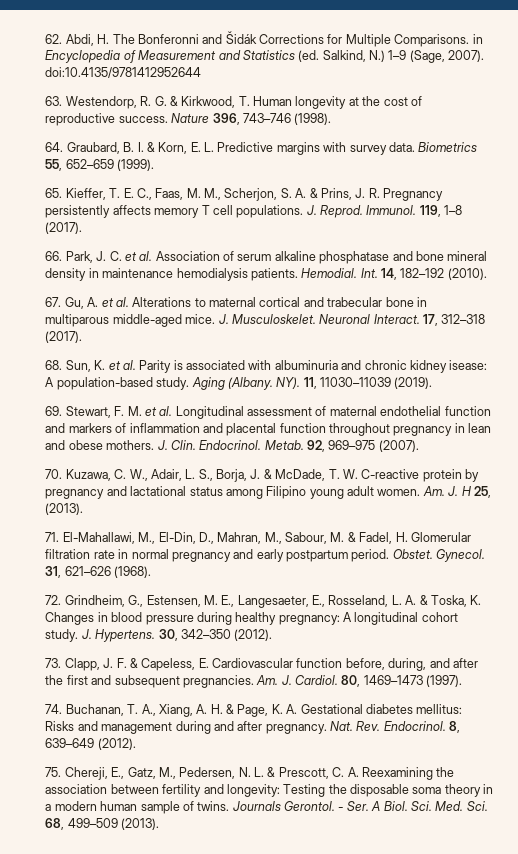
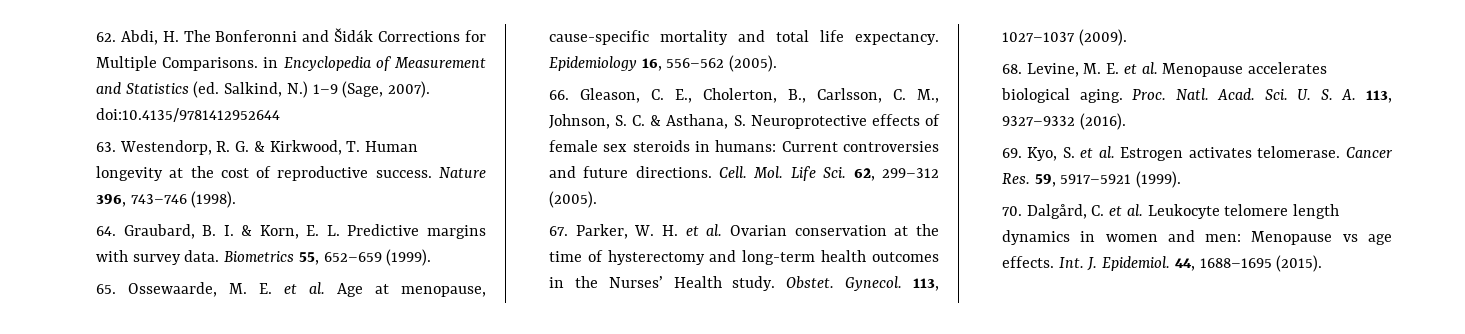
- 65. Kieffer, T. E. C., Faas, M. M., Scherjon, S. A. & Prins, J. R. Pregnancy persistently affects memory T cell populations. J. Reprod. Immunol. 119, 1–8 (2017).
- 66. Park, J. C. et al. Association of serum alkaline phosphatase and bone mineral density in maintenance hemodialysis patients. Hemodial. Int. 14, 182–192 (2010).
- 67. Gu, A. et al. Alterations to maternal cortical and trabecular bone in multiparous middle-aged mice. J. Musculoskelet. Neuronal Interact. 17, 312–318 (2017).
- 68. Sun, K. et al. Parity is associated with albuminuria and chronic kidney isease: A population-based study. Aging (Albany. NY). 11, 11030–11039 (2019).
- 69. Stewart, F. M. et al. Longitudinal assessment of maternal endothelial function and markers of inflammation and placental function throughout pregnancy in lean and obese mothers. J. Clin. Endocrinol. Metab. 92, 969–975 (2007).
- 70. Kuzawa, C. W., Adair, L. S., Borja, J. & McDade, T. W. C-reactive protein by pregnancy and lactational status among Filipino young adult women. Am. J. H 25, (2013).
- 71. El-Mahallawi, M., El-Din, D., Mahran, M., Sabour, M. & Fadel, H. Glomerular filtration rate in normal pregnancy and early postpartum period. Obstet. Gynecol. 31, 621–626 (1968).
- 72. Grindheim, G., Estensen, M. E., Langesaeter, E., Rosseland, L. A. & Toska, K. Changes in blood pressure during healthy pregnancy: A longitudinal cohort study. J. Hypertens. 30, 342–350 (2012).
- 73. Clapp, J. F. & Capeless, E. Cardiovascular function before, during, and after the first and subsequent pregnancies. Am. J. Cardiol. 80, 1469–1473 (1997).
- 74. Buchanan, T. A., Xiang, A. H. & Page, K. A. Gestational diabetes mellitus: Risks and management during and after pregnancy. Nat. Rev. Endocrinol. 8, 639–649 (2012).
- 75. Chereji, E., Gatz, M., Pedersen, N. L. & Prescott, C. A. Reexamining the association between fertility and longevity: Testing the disposable soma theory in a modern human sample of twins. Journals Gerontol. - Ser. A Biol. Sci. Med. Sci. 68, 499–509 (2013).
+ 65. Ossewaarde, M. E. et al. Age at menopause, cause-specific mortality and total life expectancy. Epidemiology 16, 556–562 (2005).
+ 66. Gleason, C. E., Cholerton, B., Carlsson, C. M., Johnson, S. C. & Asthana, S. Neuroprotective effects of female sex steroids in humans: Current controversies and future directions. Cell. Mol. Life Sci. 62, 299–312 (2005).
+ 67. Parker, W. H. et al. Ovarian conservation at the time of hysterectomy and long-term health outcomes in the Nurses’ Health study. Obstet. Gynecol. 113, 1027–1037 (2009).
+ 68. Levine, M. E. et al. Menopause accelerates biological aging. Proc. Natl. Acad. Sci. U. S. A. 113, 9327–9332 (2016).
+ 69. Kyo, S. et al. Estrogen activates telomerase. Cancer Res. 59, 5917–5921 (1999).
+ 70. Dalgård, C. et al. Leukocyte telomere length dynamics in women and men: Menopause vs age effects. Int. J. Epidemiol. 44, 1688–1695 (2015).

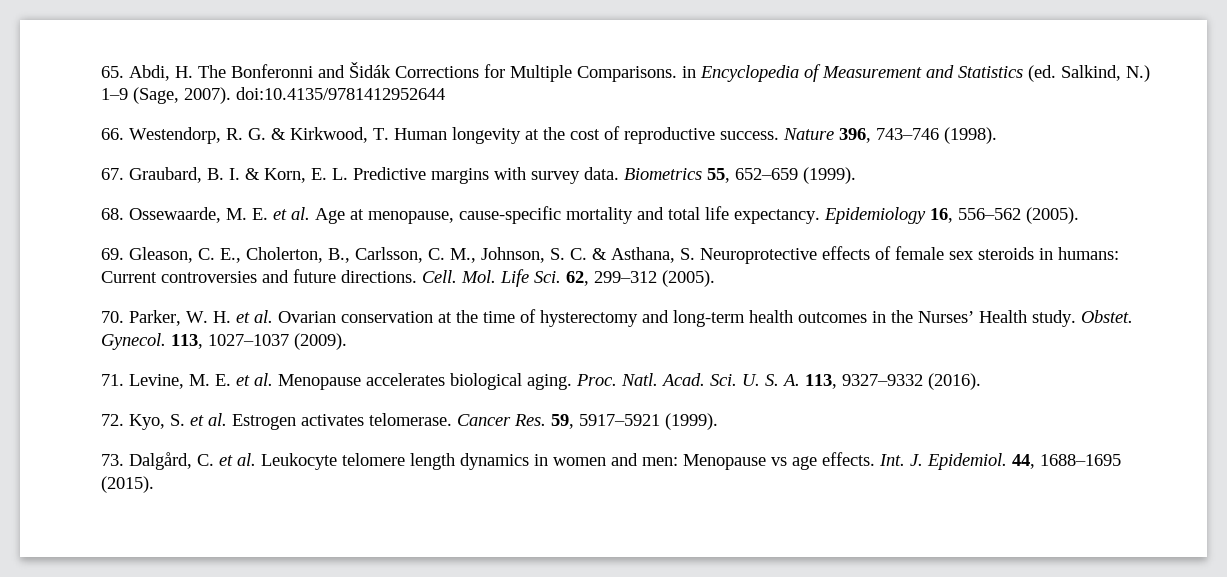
- 62. Abdi, H. The Bonferonni and Šidák Corrections for Multiple Comparisons. in Encyclopedia of Measurement and Statistics (ed. Salkind, N.) 1–9 (Sage, 2007). doi:10.4135/9781412952644
+ 65. Abdi, H. The Bonferonni and Šidák Corrections for Multiple Comparisons. in Encyclopedia of Measurement and Statistics (ed. Salkind, N.) 1–9 (Sage, 2007). doi:10.4135/9781412952644
- 63. Westendorp, R. G. & Kirkwood, T. Human longevity at the cost of reproductive success.
+ 66. Westendorp, R. G. & Kirkwood, T. Human longevity at the cost of reproductive success.
- 64. Graubard, B. I. & Korn, E. L. Predictive margins with survey data.
+ 67. Graubard, B. I. & Korn, E. L. Predictive margins with survey data.
- 65. Ossewaarde, M. E. et al. Age at menopause, cause-specific mortality and total life expectancy.
+ 68. Ossewaarde, M. E. et al. Age at menopause, cause-specific mortality and total life expectancy.
- 66. Gleason, C. E., Cholerton, B., Carlsson, C. M., Johnson, S. C. & Asthana, S. Neuroprotective effects of female sex steroids in humans: Current controversies and future directions.
+ 69. Gleason, C. E., Cholerton, B., Carlsson, C. M., Johnson, S. C. & Asthana, S. Neuroprotective effects of female sex steroids in humans: Current controversies and future directions.
- 67. Parker, W. H. et al. Ovarian conservation at the time of hysterectomy and long-term health outcomes in the Nurses’ Health study.
+ 70. Parker, W. H. et al. Ovarian conservation at the time of hysterectomy and long-term health outcomes in the Nurses’ Health study.
- 68. Levine, M. E. et al. Menopause accelerates biological aging.
+ 71. Levine, M. E. et al. Menopause accelerates biological aging.
- 69. Kyo, S. et al. Estrogen activates telomerase.
+ 72. Kyo, S. et al. Estrogen activates telomerase.
- 70. Dalgård, C. et al. Leukocyte telomere length dynamics in women and men: Menopause vs age effects.
+ 73. Dalgård, C. et al. Leukocyte telomere length dynamics in women and men: Menopause vs age effects.

